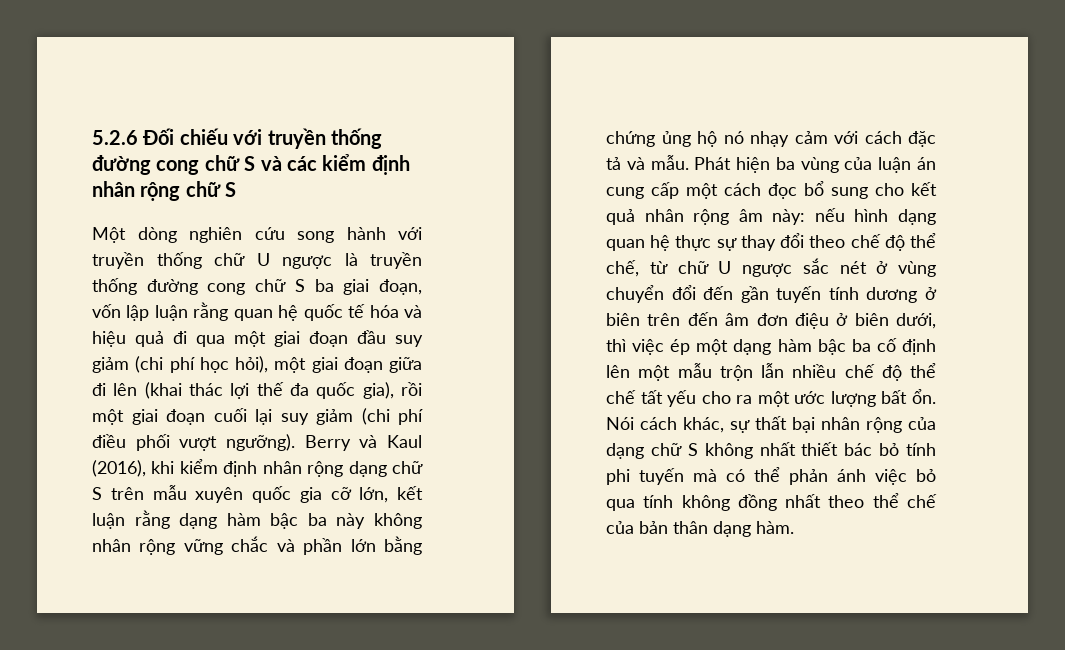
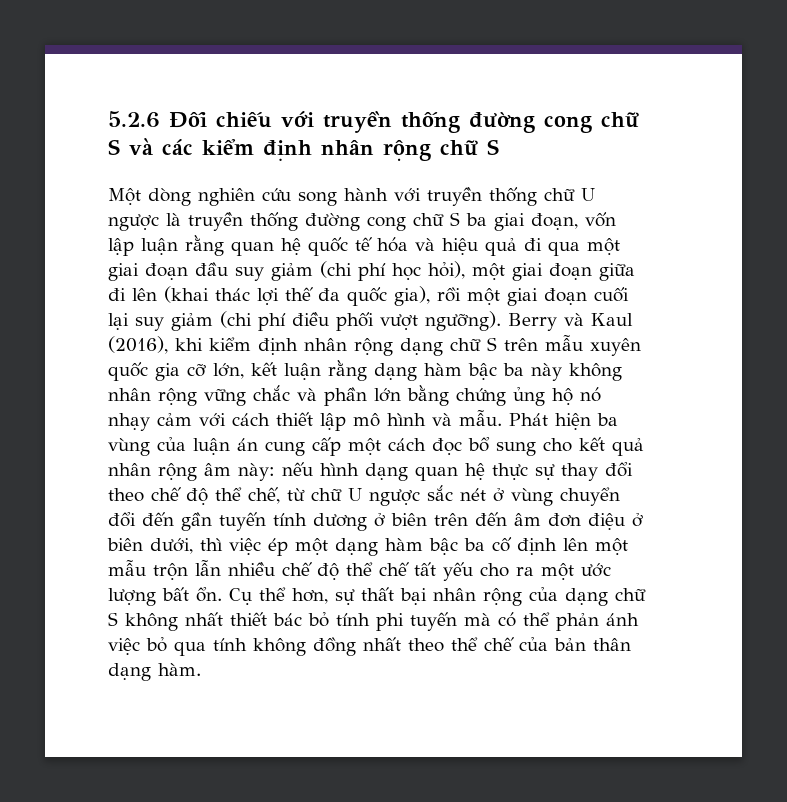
- Berry và Kaul (2016), khi kiểm định nhân rộng dạng chữ S trên mẫu xuyên quốc gia cỡ lớn, kết luận rằng dạng hàm bậc ba này không nhân rộng vững chắc và phần lớn bằng chứng ủng hộ nó nhạy cảm với cách đặc tả và mẫu.
+ Berry và Kaul (2016), khi kiểm định nhân rộng dạng chữ S trên mẫu xuyên quốc gia cỡ lớn, kết luận rằng dạng hàm bậc ba này không nhân rộng vững chắc và phần lớn bằng chứng ủng hộ nó nhạy cảm với cách thiết lập mô hình và mẫu.
- Nói cách khác, sự thất bại nhân rộng của dạng chữ S không nhất thiết bác bỏ tính phi tuyến mà có thể phản ánh việc bỏ qua tính không đồng nhất theo thể chế của bản thân dạng hàm.
+ Cụ thể hơn, sự thất bại nhân rộng của dạng chữ S không nhất thiết bác bỏ tính phi tuyến mà có thể phản ánh việc bỏ qua tính không đồng nhất theo thể chế của bản thân dạng hàm.

